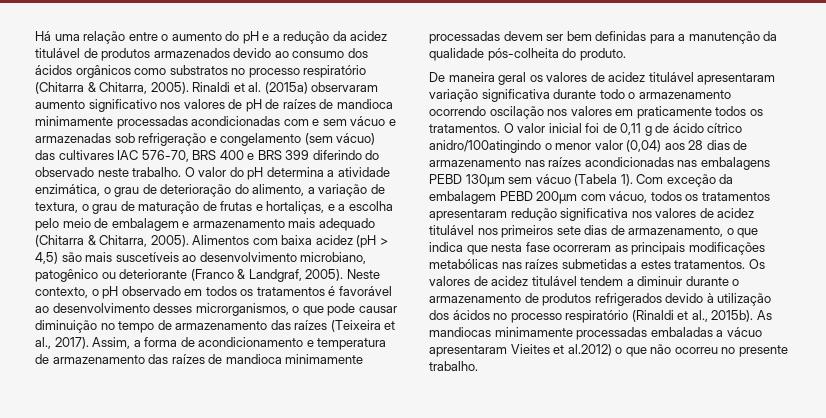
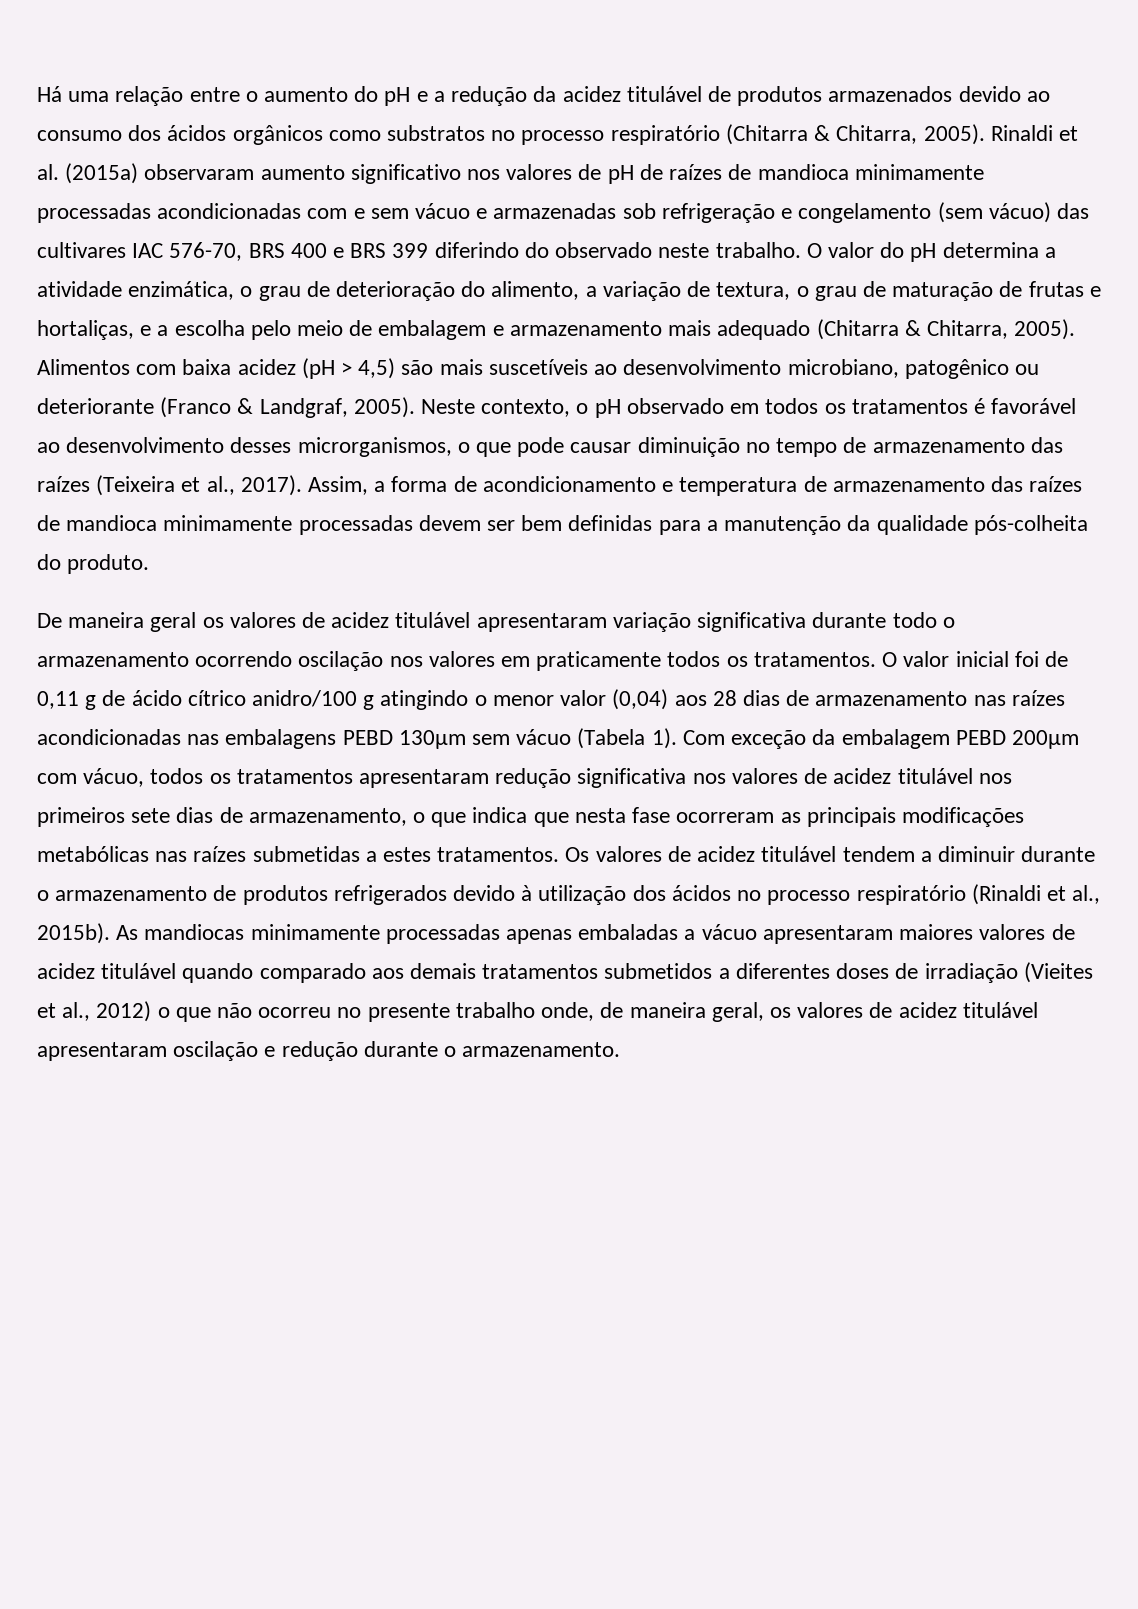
- O valor inicial foi de 0,11 g de ácido cítrico anidro/100atingindo o menor valor (0,04) aos 28 dias de armazenamento nas raízes acondicionadas nas embalagens PEBD 130µm sem vácuo (Tabela 1).
+ O valor inicial foi de 0,11 g de ácido cítrico anidro/100 g atingindo o menor valor (0,04) aos 28 dias de armazenamento nas raízes acondicionadas nas embalagens PEBD 130µm sem vácuo (Tabela 1).
- As mandiocas minimamente processadas embaladas a vácuo apresentaram Vieites et al.2012) o que não ocorreu no presente trabalho.
+ As mandiocas minimamente processadas apenas embaladas a vácuo apresentaram maiores valores de acidez titulável quando comparado aos demais tratamentos submetidos a diferentes doses de irradiação (Vieites et al., 2012) o que não ocorreu no presente trabalho onde, de maneira geral, os valores de acidez titulável apresentaram oscilação e redução durante o armazenamento.

